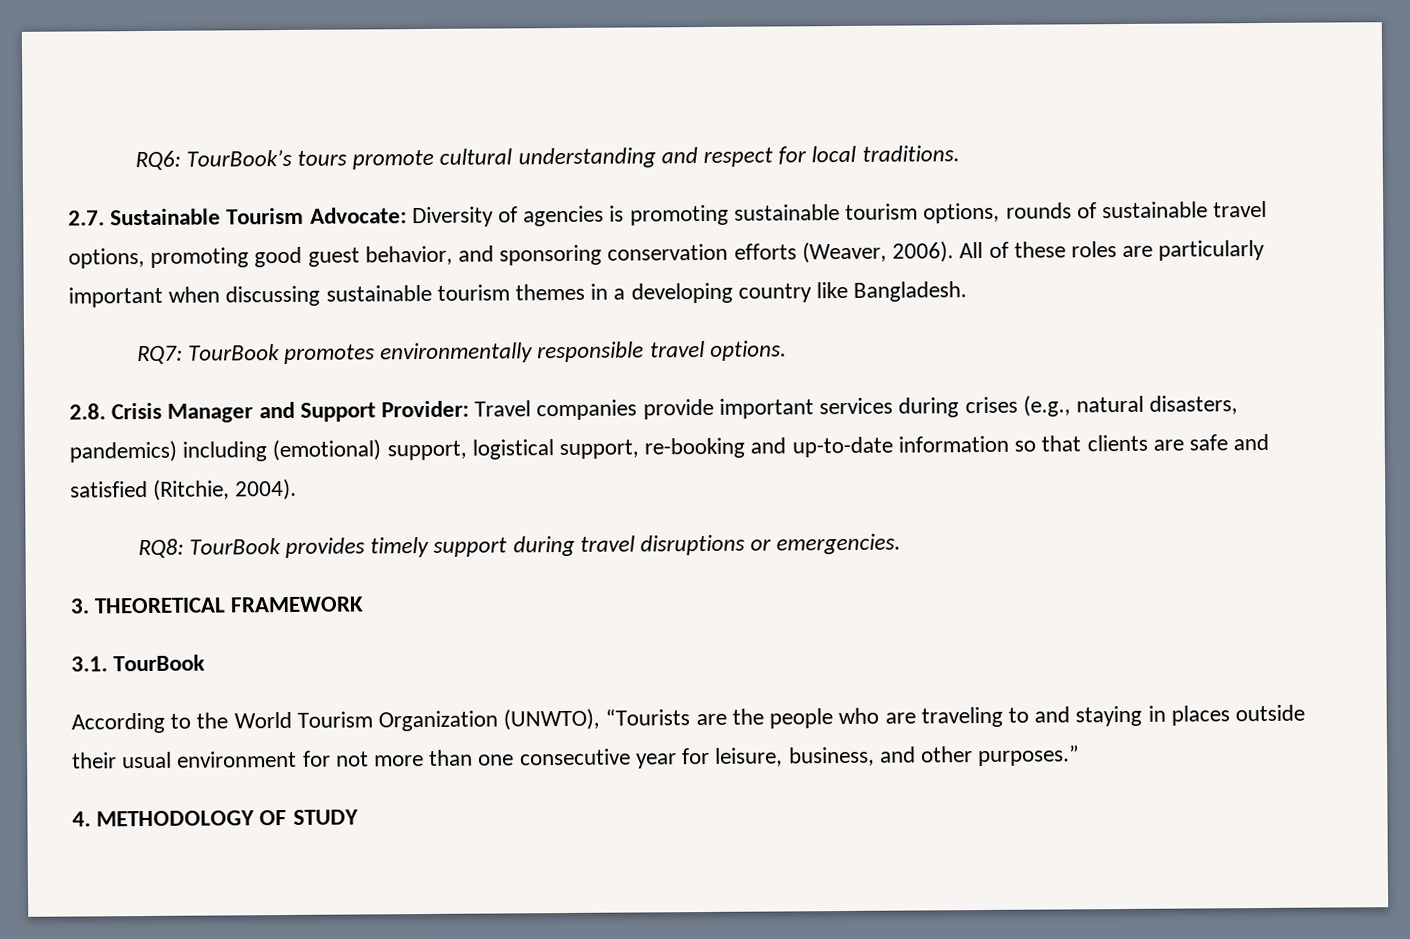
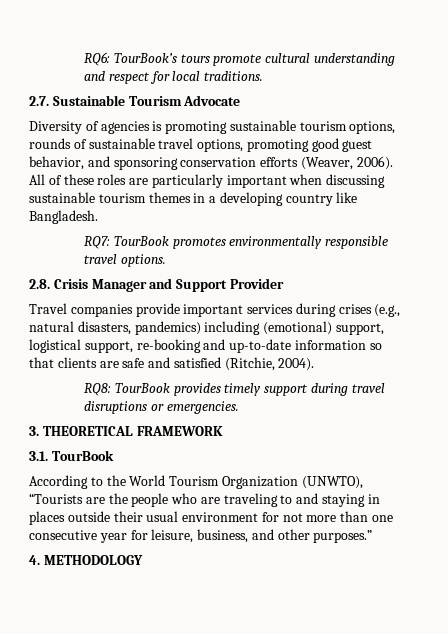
- 2.7. Sustainable Tourism Advocate: Diversity of agencies is promoting sustainable tourism options, rounds of sustainable travel options, promoting good guest behavior, and sponsoring conservation efforts (Weaver, 2006).
+ 2.7. Sustainable Tourism Advocate
+ Diversity of agencies is promoting sustainable tourism options, rounds of sustainable travel options, promoting good guest behavior, and sponsoring conservation efforts (Weaver, 2006).
- 2.8. Crisis Manager and Support Provider: Travel companies provide important services during crises (e.g., natural disasters, pandemics) including (emotional) support, logistical support, re-booking and up-to-date information so that clients are safe and satisfied (Ritchie, 2004).
+ 2.8. Crisis Manager and Support Provider
+ Travel companies provide important services during crises (e.g., natural disasters, pandemics) including (emotional) support, logistical support, re-booking and up-to-date information so that clients are safe and satisfied (Ritchie, 2004).
- 4. METHODOLOGY OF STUDY
+ 4. METHODOLOGY

